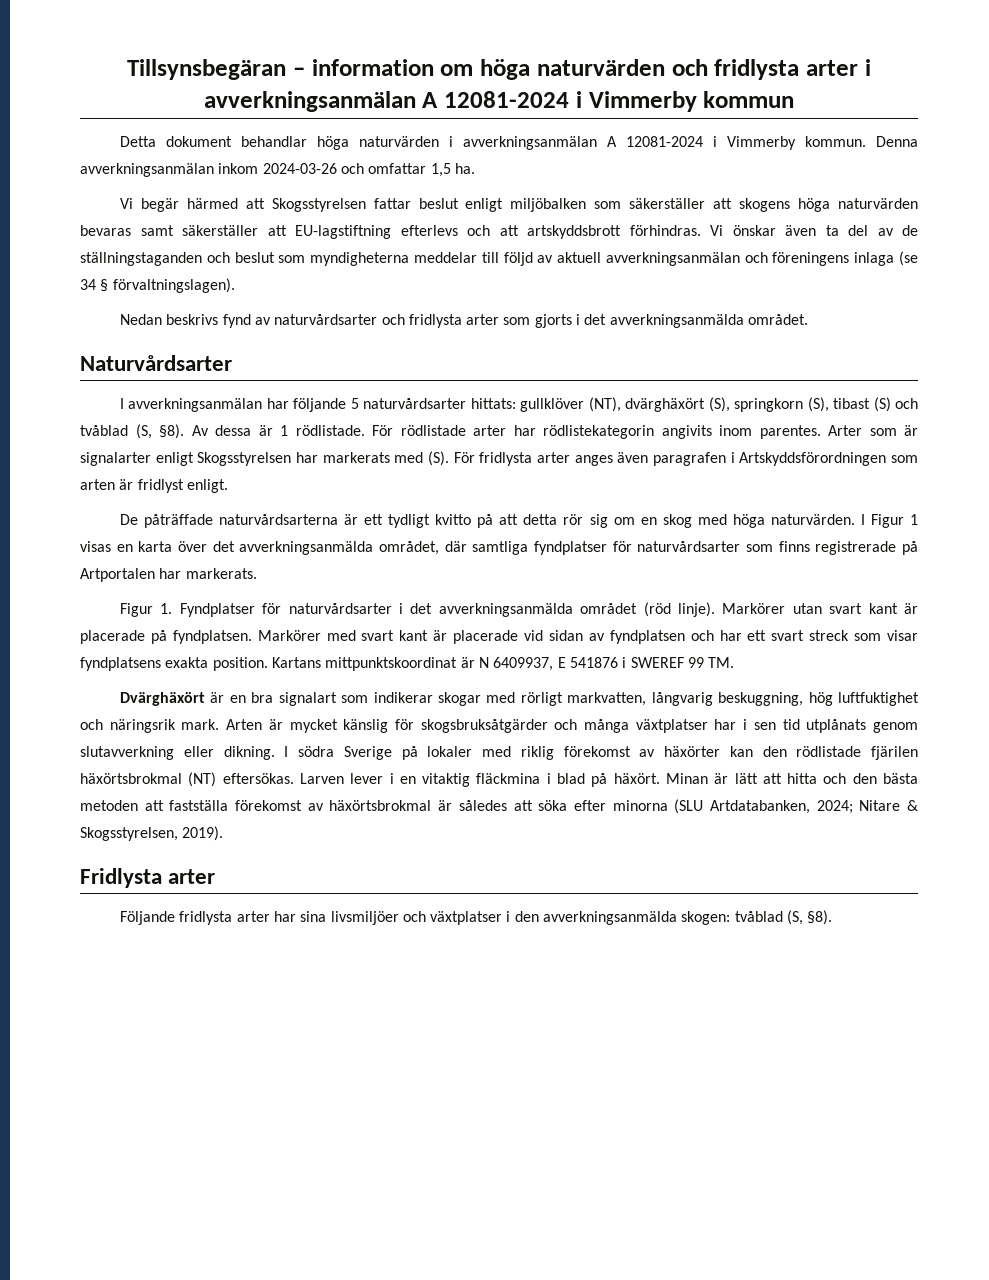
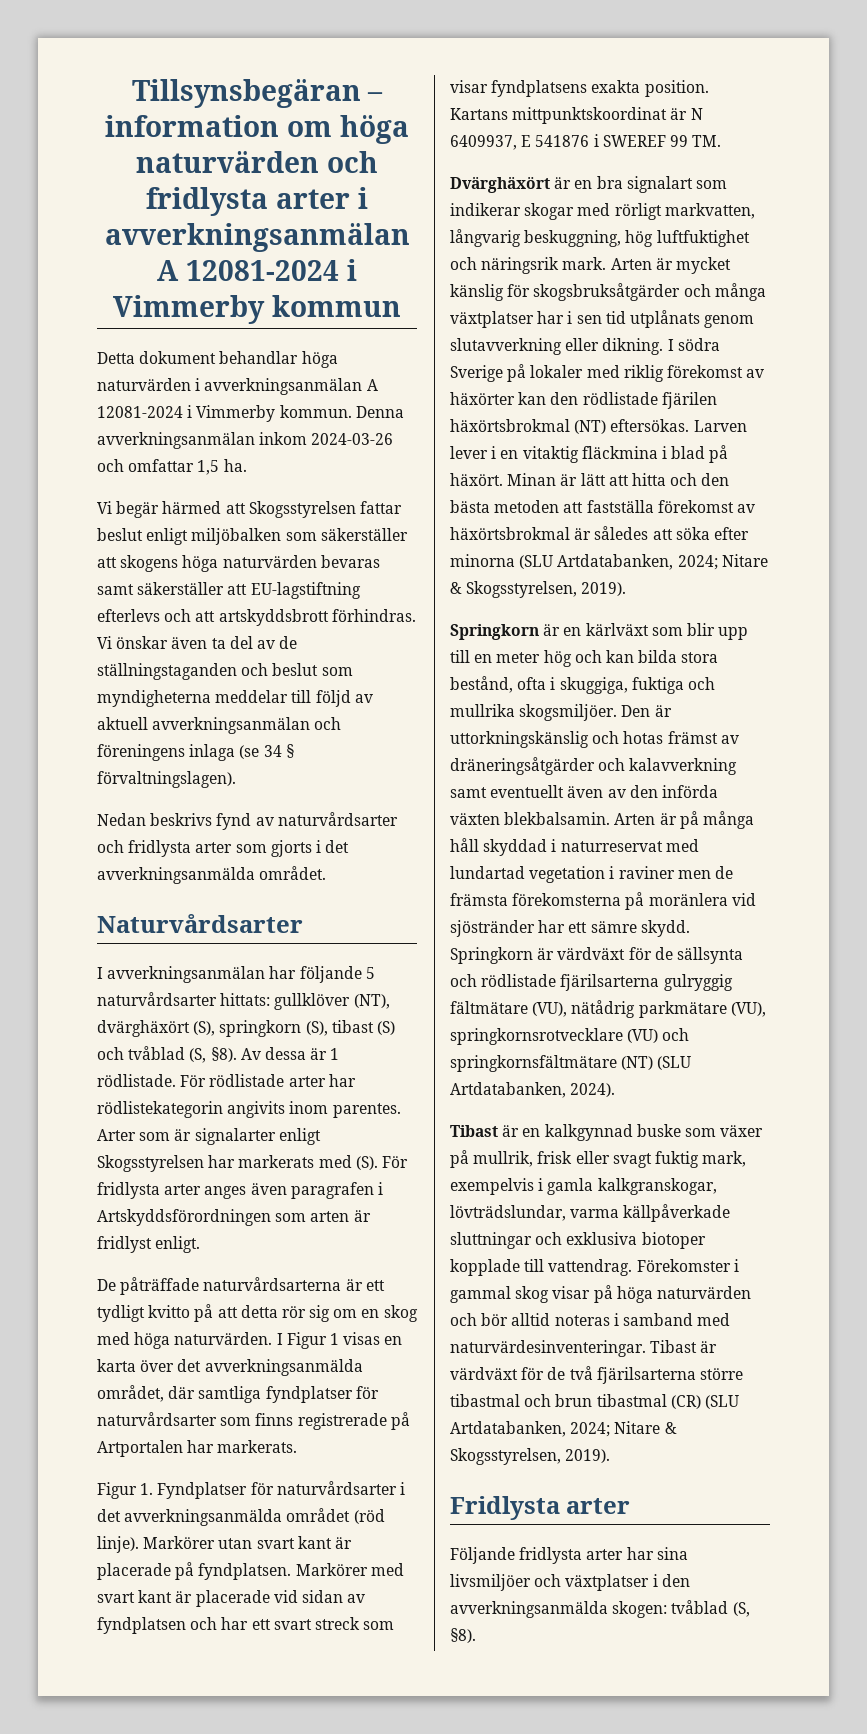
+ Springkorn är en kärlväxt som blir upp till en meter hög och kan bilda stora bestånd, ofta i skuggiga, fuktiga och mullrika skogsmiljöer. Den är uttorkningskänslig och hotas främst av dräneringsåtgärder och kalavverkning samt eventuellt även av den införda växten blekbalsamin. Arten är på många håll skyddad i naturreservat med lundartad vegetation i raviner men de främsta förekomsterna på moränlera vid sjöstränder har ett sämre skydd. Springkorn är värdväxt för de sällsynta och rödlistade fjärilsarterna gulryggig fältmätare (VU), nätådrig parkmätare (VU), springkornsrotvecklare (VU) och springkornsfältmätare (NT) (SLU Artdatabanken, 2024).
+ Tibast är en kalkgynnad buske som växer på mullrik, frisk eller svagt fuktig mark, exempelvis i gamla kalkgranskogar, lövträdslundar, varma källpåverkade sluttningar och exklusiva biotoper kopplade till vattendrag. Förekomster i gammal skog visar på höga naturvärden och bör alltid noteras i samband med naturvärdesinventeringar. Tibast är värdväxt för de två fjärilsarterna större tibastmal och brun tibastmal (CR) (SLU Artdatabanken, 2024; Nitare & Skogsstyrelsen, 2019).

